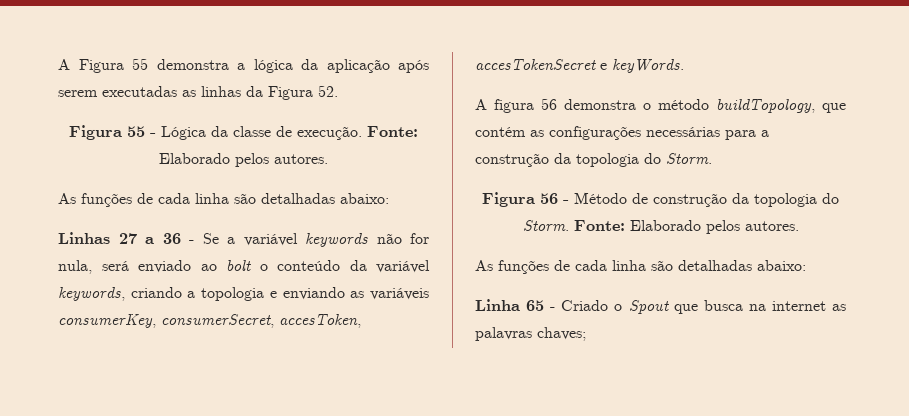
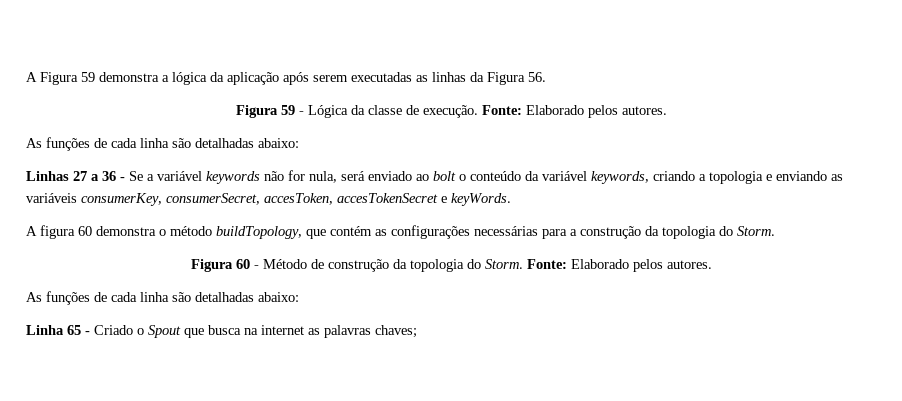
- A Figura 55 demonstra a lógica da aplicação após serem executadas as linhas da Figura 52.
- Figura 55 - Lógica da classe de execução.
+ A Figura 59 demonstra a lógica da aplicação após serem executadas as linhas da Figura 56.
+ Figura 59 - Lógica da classe de execução.
- A figura 56 demonstra o método buildTopology, que contém as configurações necessárias para a construção da topologia do Storm.
+ A figura 60 demonstra o método buildTopology, que contém as configurações necessárias para a construção da topologia do Storm.
- Figura 56 - Método de construção da topologia do Storm.
+ Figura 60 - Método de construção da topologia do Storm.

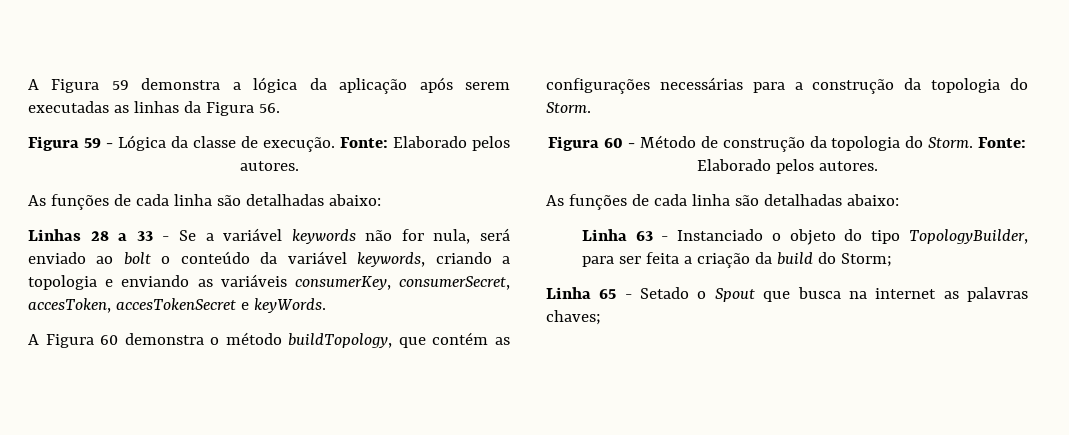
- Linhas 27 a 36 - Se a variável keywords não for nula, será enviado ao bolt o conteúdo da variável keywords, criando a topologia e enviando as variáveis consumerKey, consumerSecret, accesToken, accesTokenSecret e keyWords.
+ Linhas 28 a 33 - Se a variável keywords não for nula, será enviado ao bolt o conteúdo da variável keywords, criando a topologia e enviando as variáveis consumerKey, consumerSecret, accesToken, accesTokenSecret e keyWords.
- A figura 60 demonstra o método buildTopology, que contém as configurações necessárias para a construção da topologia do Storm.
+ A Figura 60 demonstra o método buildTopology, que contém as configurações necessárias para a construção da topologia do Storm.
+ Linha 63 - Instanciado o objeto do tipo TopologyBuilder, para ser feita a criação da build do Storm;
- Linha 65 - Criado o Spout que busca na internet as palavras chaves;
+ Linha 65 - Setado o Spout que busca na internet as palavras chaves;

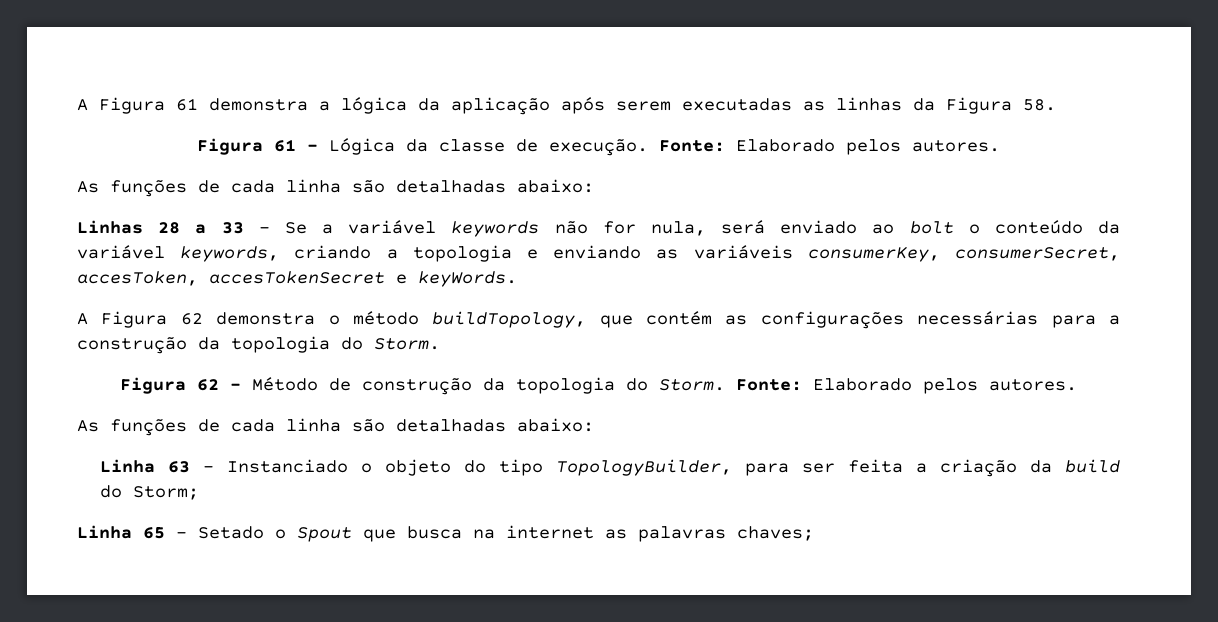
- A Figura 59 demonstra a lógica da aplicação após serem executadas as linhas da Figura 56.
- Figura 59 - Lógica da classe de execução.
+ A Figura 61 demonstra a lógica da aplicação após serem executadas as linhas da Figura 58.
+ Figura 61 - Lógica da classe de execução.
- A Figura 60 demonstra o método buildTopology, que contém as configurações necessárias para a construção da topologia do Storm.
+ A Figura 62 demonstra o método buildTopology, que contém as configurações necessárias para a construção da topologia do Storm.
- Figura 60 - Método de construção da topologia do Storm.
+ Figura 62 - Método de construção da topologia do Storm.

